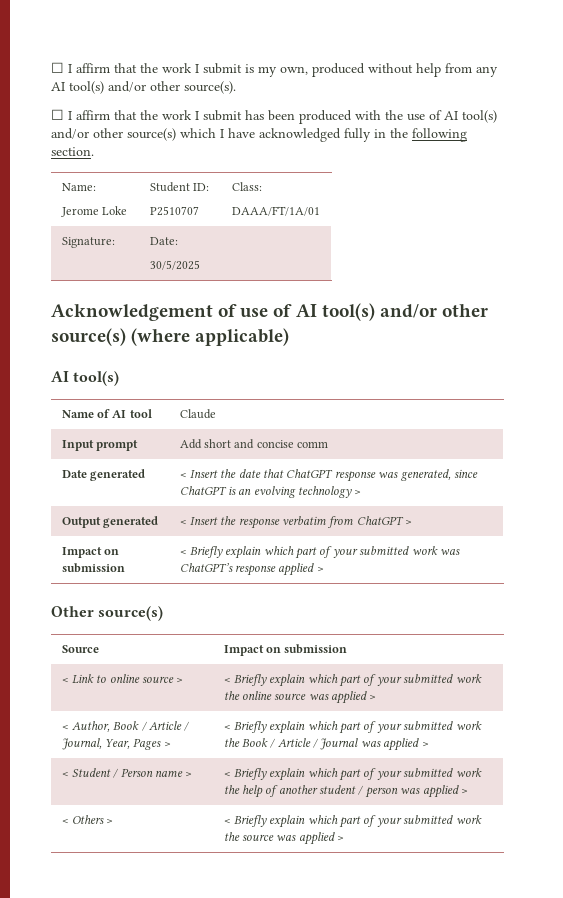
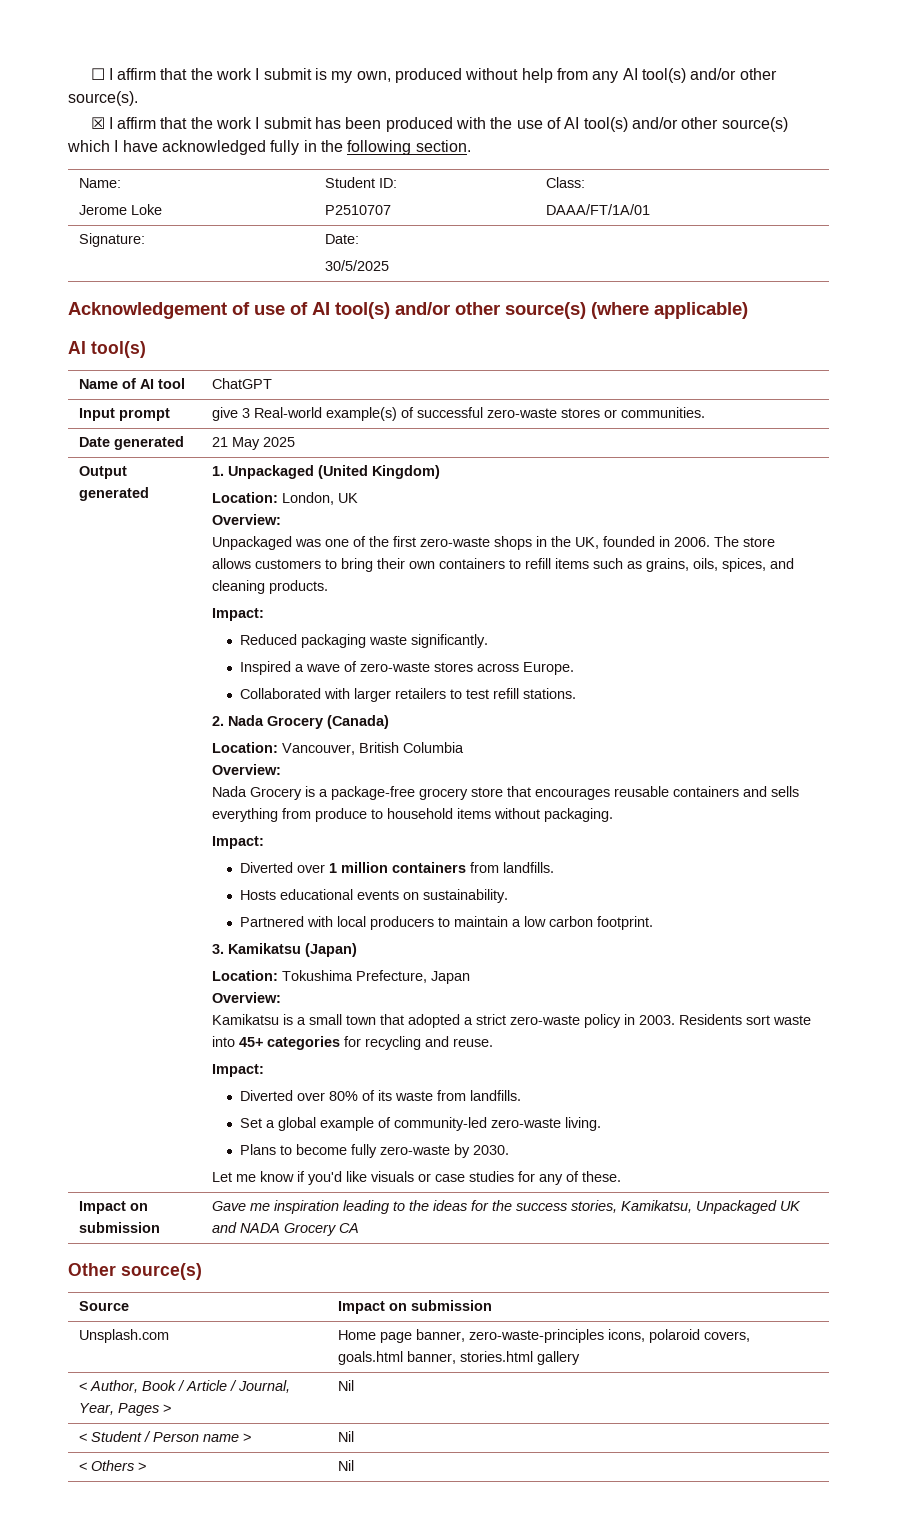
- ☐ I affirm that the work I submit has been produced with the use of AI tool(s) and/or other source(s) which I have acknowledged fully in the following section.
+ ☒ I affirm that the work I submit has been produced with the use of AI tool(s) and/or other source(s) which I have acknowledged fully in the following section.
- Name of AI tool | Claude
+ Name of AI tool | ChatGPT
- Input prompt | Add short and concise comm
- Date generated | < Insert the date that ChatGPT response was generated, since ChatGPT is an evolving technology >
- Output generated | < Insert the response verbatim from ChatGPT >
- Impact on submission | < Briefly explain which part of your submitted work was ChatGPT’s response applied >
+ Input prompt | give 3 Real-world example(s) of successful zero-waste stores or communities.
+ Date generated | 21 May 2025
+ Output generated | 1. Unpackaged (United Kingdom)
+ Location: London, UK
+ Overview:
+ Unpackaged was one of the first zero-waste shops in the UK, founded in 2006. The store allows customers to bring their own containers to refill items such as grains, oils, spices, and cleaning products.
+ Impact:
+ Reduced packaging waste significantly.
+ Inspired a wave of zero-waste stores across Europe.
+ Collaborated with larger retailers to test refill stations.
+ 2. Nada Grocery (Canada)
+ Location: Vancouver, British Columbia
+ Overview:
+ Nada Grocery is a package-free grocery store that encourages reusable containers and sells everything from produce to household items without packaging.
+ Impact:
+ Diverted over 1 million containers from landfills.
+ Hosts educational events on sustainability.
+ Partnered with local producers to maintain a low carbon footprint.
+ 3. Kamikatsu (Japan)
+ Location: Tokushima Prefecture, Japan
+ Overview:
+ Kamikatsu is a small town that adopted a strict zero-waste policy in 2003. Residents sort waste into 45+ categories for recycling and reuse.
+ Impact:
+ Diverted over 80% of its waste from landfills.
+ Set a global example of community-led zero-waste living.
+ Plans to become fully zero-waste by 2030.
+ Let me know if you'd like visuals or case studies for any of these.
+ Impact on submission | Gave me inspiration leading to the ideas for the success stories, Kamikatsu, Unpackaged UK and NADA Grocery CA
- < Link to online source > | < Briefly explain which part of your submitted work the online source was applied >
+ Unsplash.com | Home page banner, zero-waste-principles icons, polaroid covers, goals.html banner, stories.html gallery
- < Author, Book / Article / Journal, Year, Pages > | < Briefly explain which part of your submitted work the Book / Article / Journal was applied >
+ < Author, Book / Article / Journal, Year, Pages > | Nil
- < Student / Person name > | < Briefly explain which part of your submitted work the help of another student / person was applied >
- < Others > | < Briefly explain which part of your submitted work the source was applied >
+ < Student / Person name > | Nil
+ < Others > | Nil

